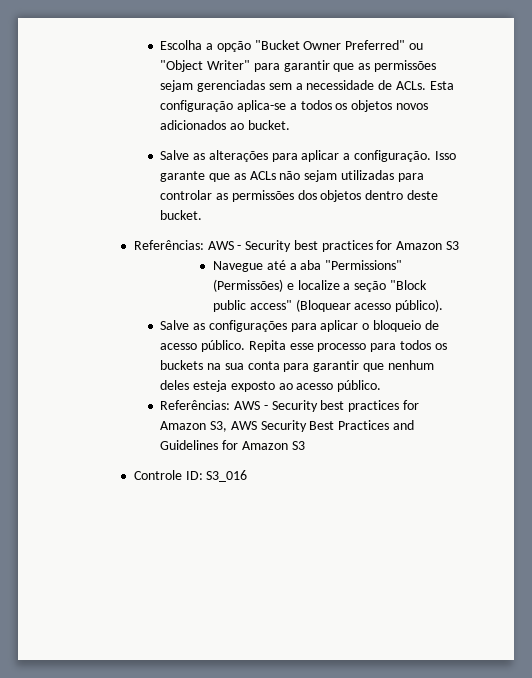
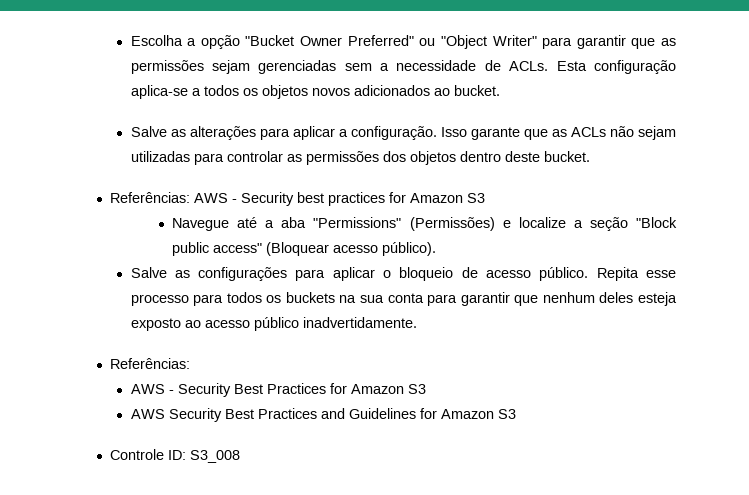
- Repita esse processo para todos os buckets na sua conta para garantir que nenhum deles esteja exposto ao acesso público.
- Referências: AWS - Security best practices for Amazon S3, AWS Security Best Practices and Guidelines for Amazon S3
+ Repita esse processo para todos os buckets na sua conta para garantir que nenhum deles esteja exposto ao acesso público inadvertidamente.
+ Referências:
+ AWS - Security Best Practices for Amazon S3
+ AWS Security Best Practices and Guidelines for Amazon S3
- Controle ID: S3_016
+ Controle ID: S3_008

